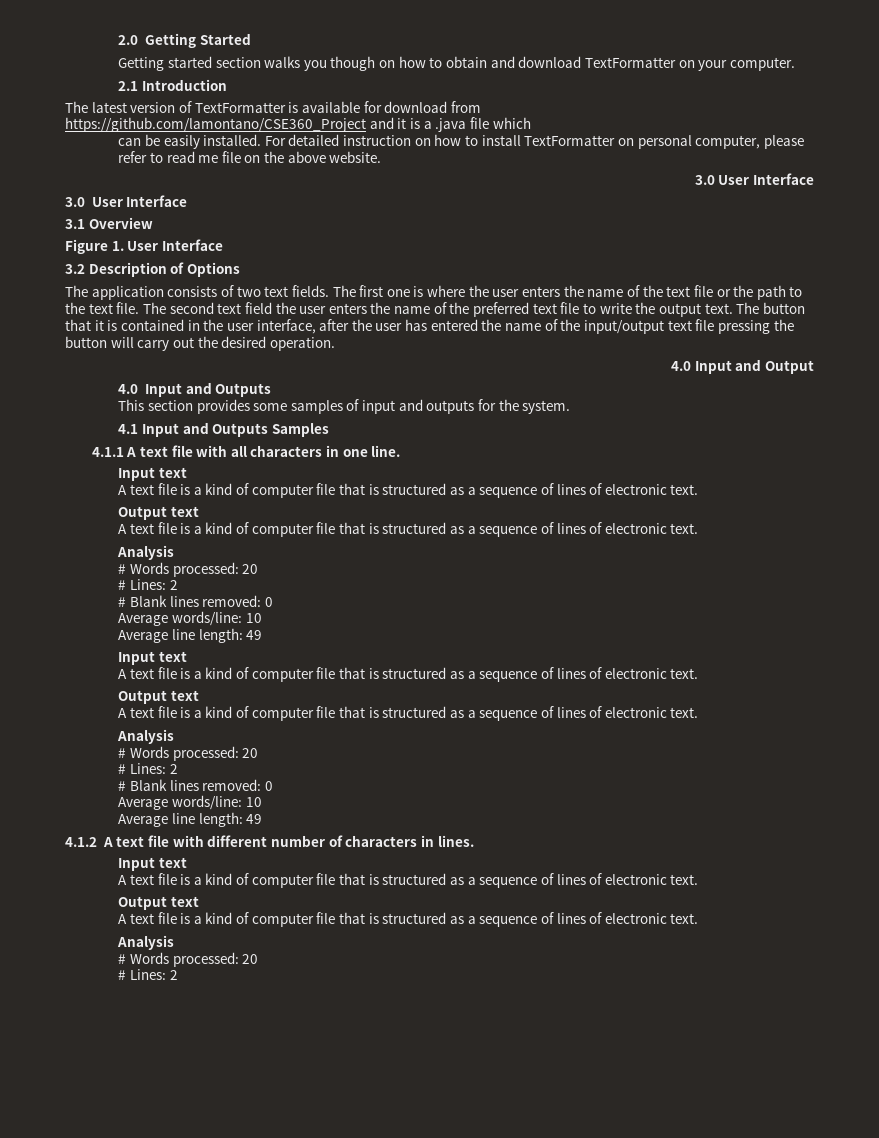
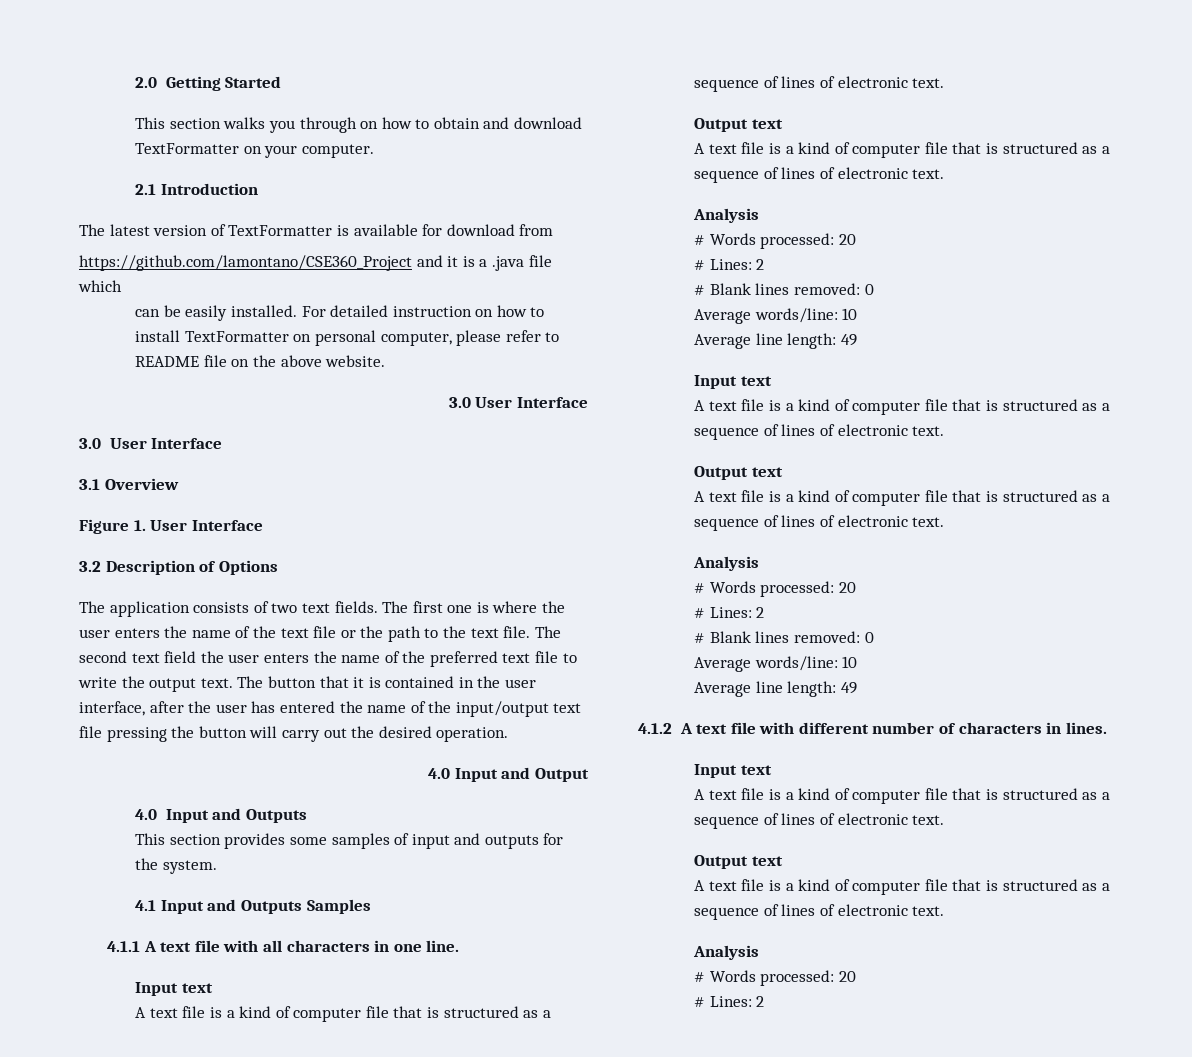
- Getting started section walks you though on how to obtain and download TextFormatter on your computer.
+ This section walks you through on how to obtain and download TextFormatter on your computer.
- For detailed instruction on how to install TextFormatter on personal computer, please refer to read me file on the above website.
+ For detailed instruction on how to install TextFormatter on personal computer, please refer to README file on the above website.

